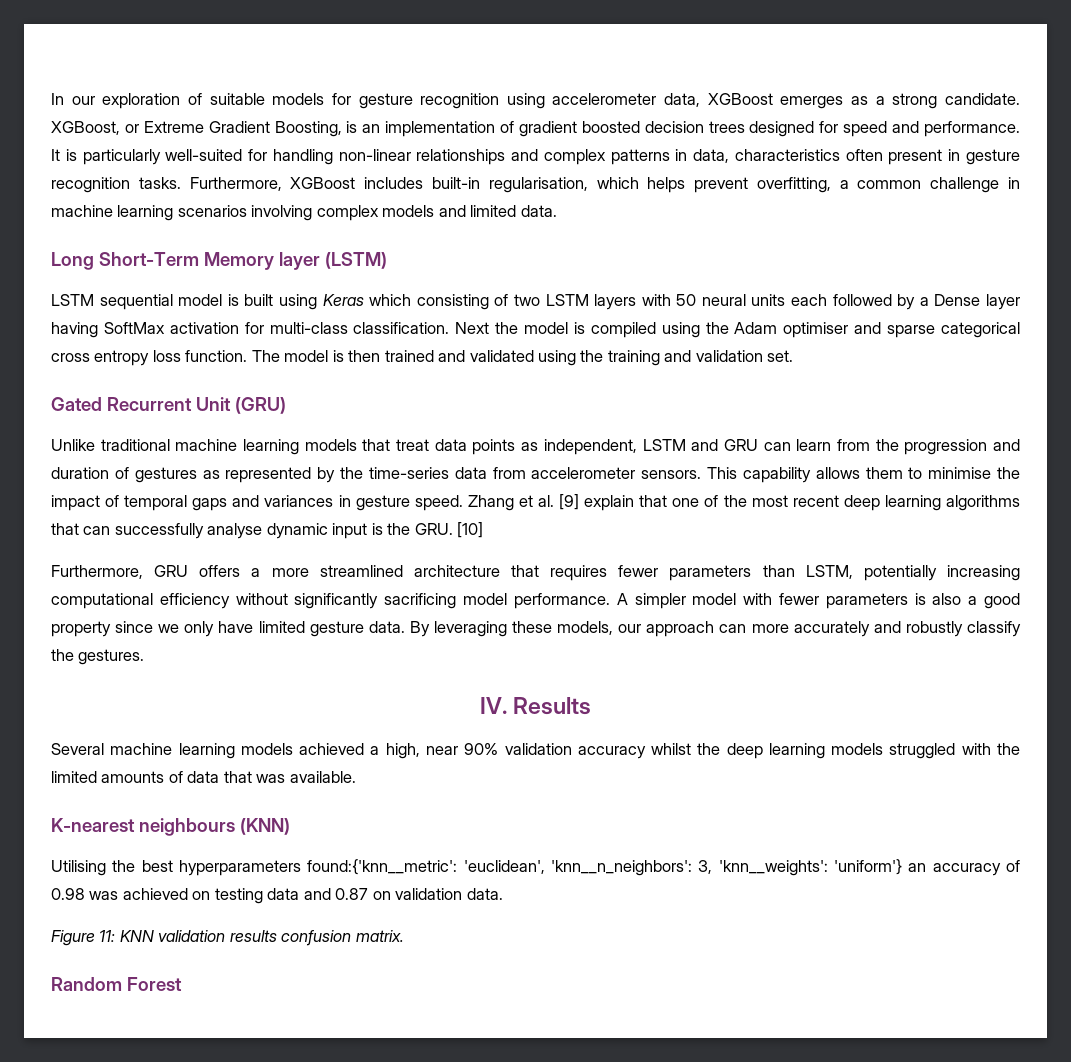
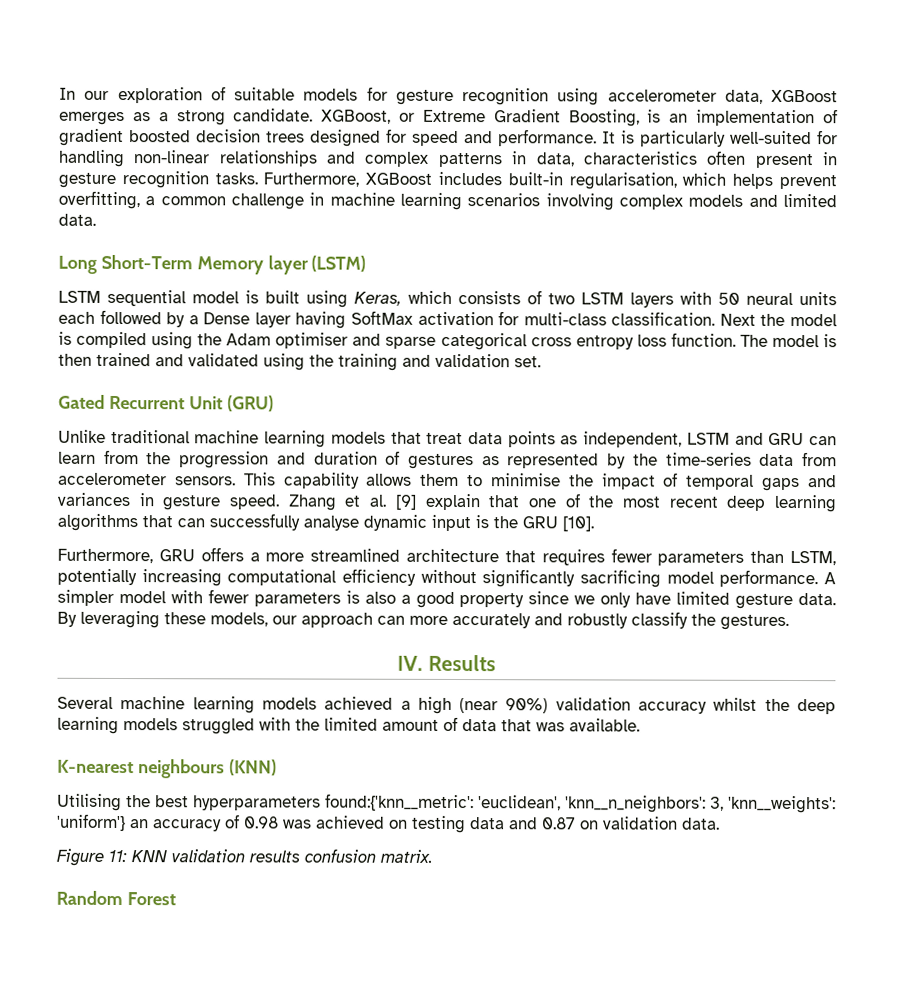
- LSTM sequential model is built using Keras which consisting of two LSTM layers with 50 neural units each followed by a Dense layer having SoftMax activation for multi-class classification.
+ LSTM sequential model is built using Keras, which consists of two LSTM layers with 50 neural units each followed by a Dense layer having SoftMax activation for multi-class classification.
- Zhang et al. [9] explain that one of the most recent deep learning algorithms that can successfully analyse dynamic input is the GRU. [10]
+ Zhang et al. [9] explain that one of the most recent deep learning algorithms that can successfully analyse dynamic input is the GRU [10].
- Several machine learning models achieved a high, near 90% validation accuracy whilst the deep learning models struggled with the limited amounts of data that was available.
+ Several machine learning models achieved a high (near 90%) validation accuracy whilst the deep learning models struggled with the limited amount of data that was available.

